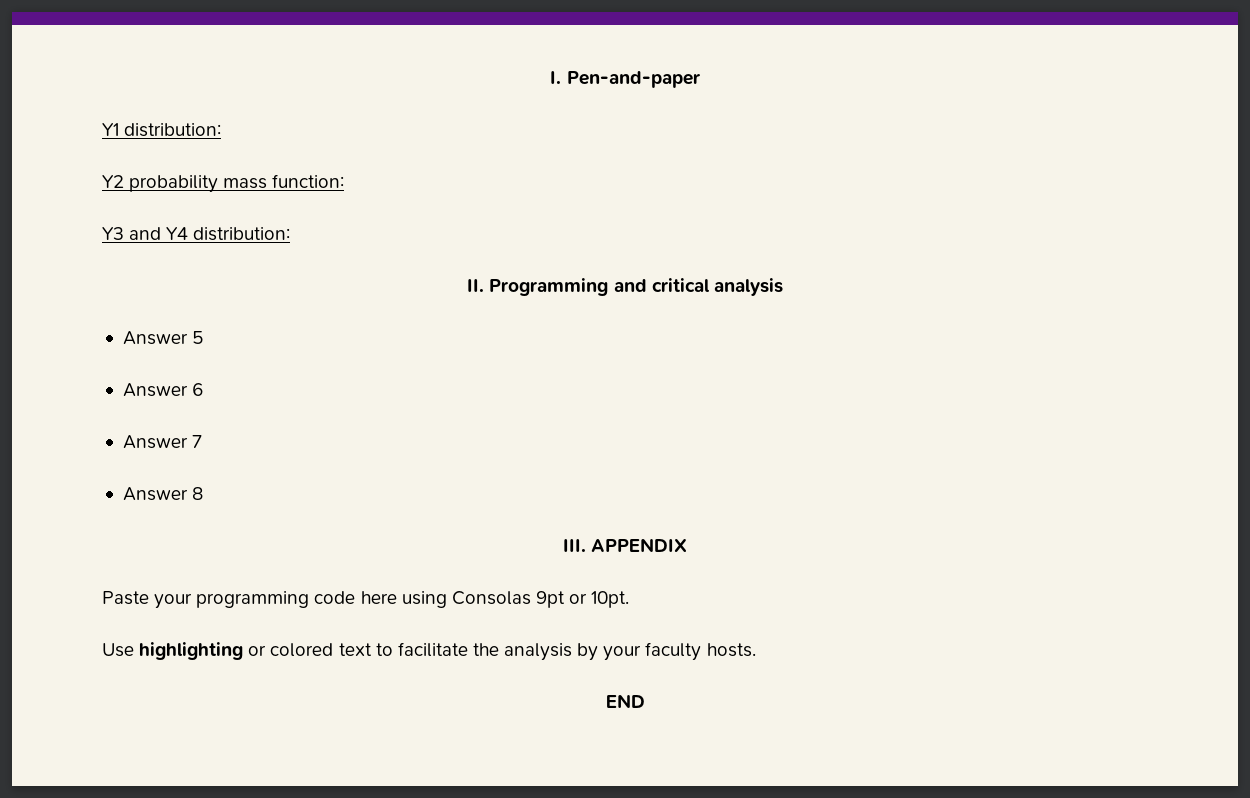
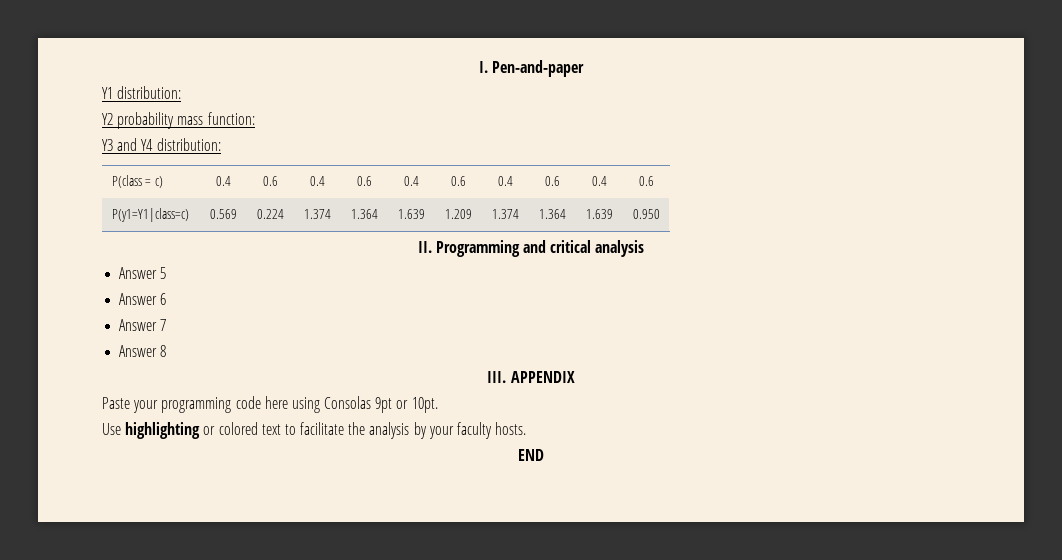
+ P(class = c) | 0.4 | 0.6 | 0.4 | 0.6 | 0.4 | 0.6 | 0.4 | 0.6 | 0.4 | 0.6
+ P(y1=Y1|class=c) | 0.569 | 0.224 | 1.374 | 1.364 | 1.639 | 1.209 | 1.374 | 1.364 | 1.639 | 0.950

